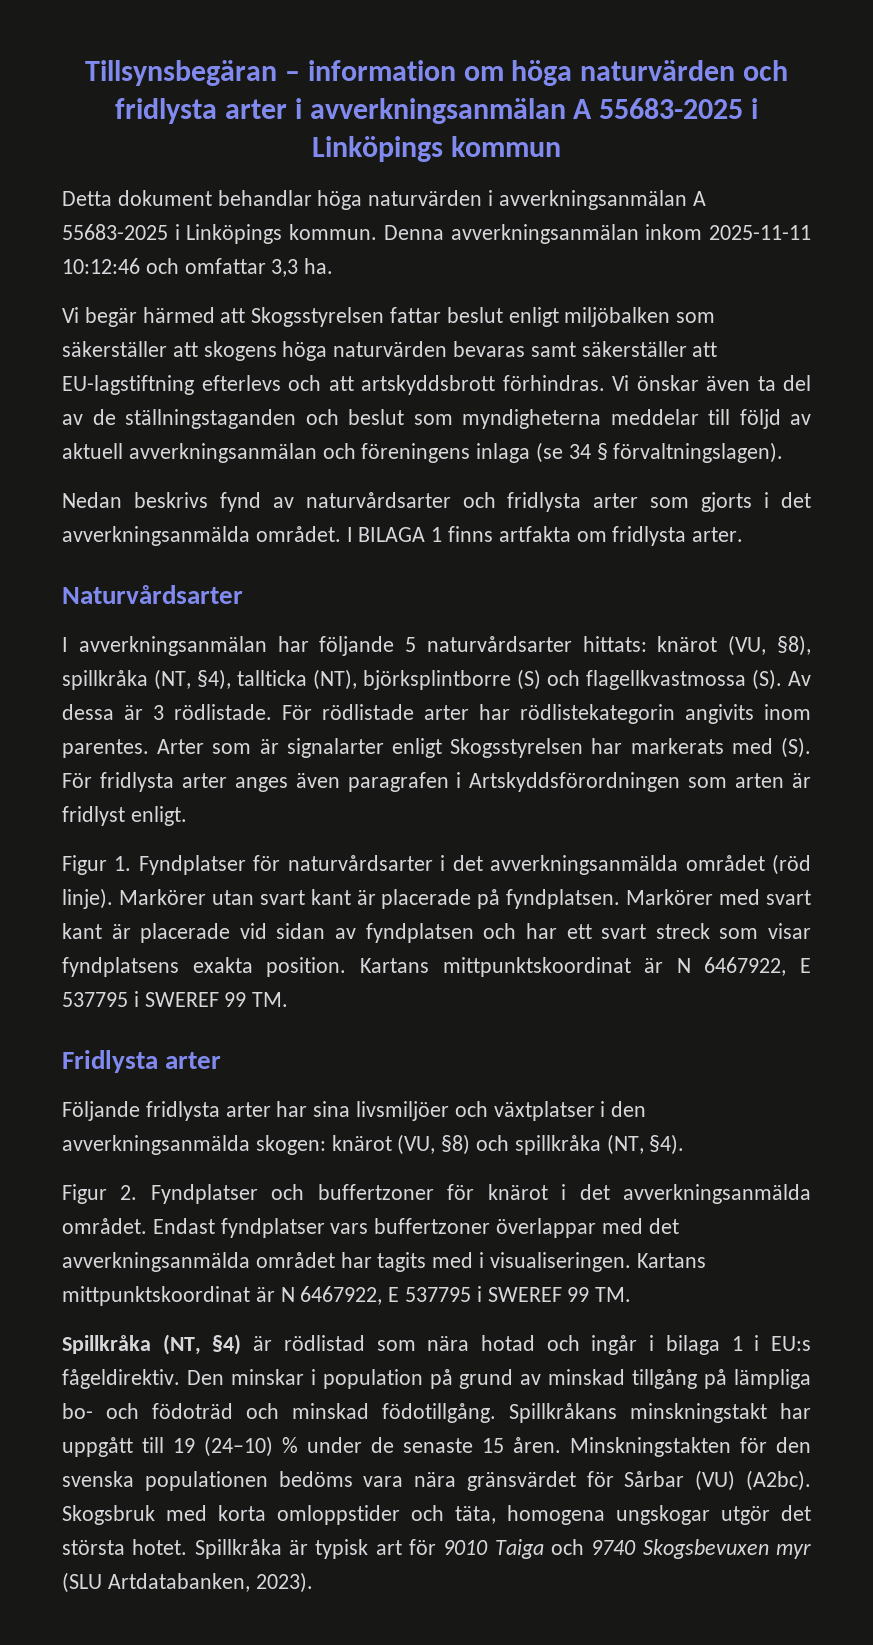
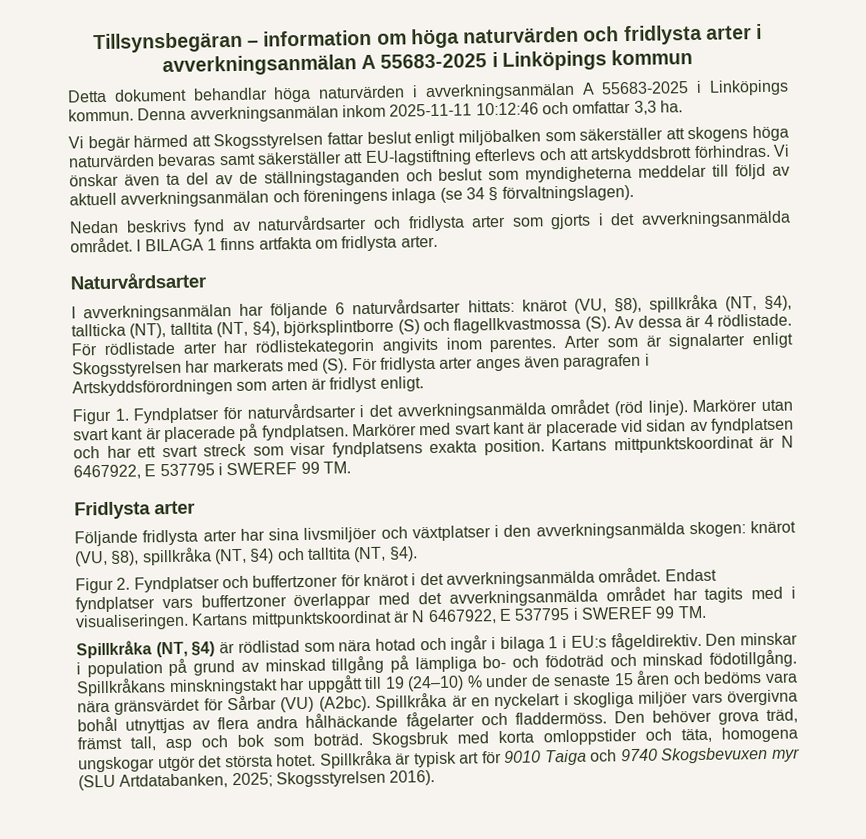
- I avverkningsanmälan har följande 5 naturvårdsarter hittats: knärot (VU, §8), spillkråka (NT, §4), tallticka (NT), björksplintborre (S) och flagellkvastmossa (S). Av dessa är 3 rödlistade.
+ I avverkningsanmälan har följande 6 naturvårdsarter hittats: knärot (VU, §8), spillkråka (NT, §4), tallticka (NT), talltita (NT, §4), björksplintborre (S) och flagellkvastmossa (S). Av dessa är 4 rödlistade.
- Följande fridlysta arter har sina livsmiljöer och växtplatser i den avverkningsanmälda skogen: knärot (VU, §8) och spillkråka (NT, §4).
+ Följande fridlysta arter har sina livsmiljöer och växtplatser i den avverkningsanmälda skogen: knärot (VU, §8), spillkråka (NT, §4) och talltita (NT, §4).
- Spillkråkans minskningstakt har uppgått till 19 (24–10) % under de senaste 15 åren. Minskningstakten för den svenska populationen bedöms vara nära gränsvärdet för Sårbar (VU) (A2bc).
+ Spillkråkans minskningstakt har uppgått till 19 (24–10) % under de senaste 15 åren och bedöms vara nära gränsvärdet för Sårbar (VU) (A2bc).
+ Spillkråka är en nyckelart i skogliga miljöer vars övergivna bohål utnyttjas av flera andra hålhäckande fågelarter och fladdermöss. Den behöver grova träd, främst tall, asp och bok som boträd.
- Spillkråka är typisk art för 9010 Taiga och 9740 Skogsbevuxen myr (SLU Artdatabanken, 2023).
+ Spillkråka är typisk art för 9010 Taiga och 9740 Skogsbevuxen myr (SLU Artdatabanken, 2025; Skogsstyrelsen 2016).

